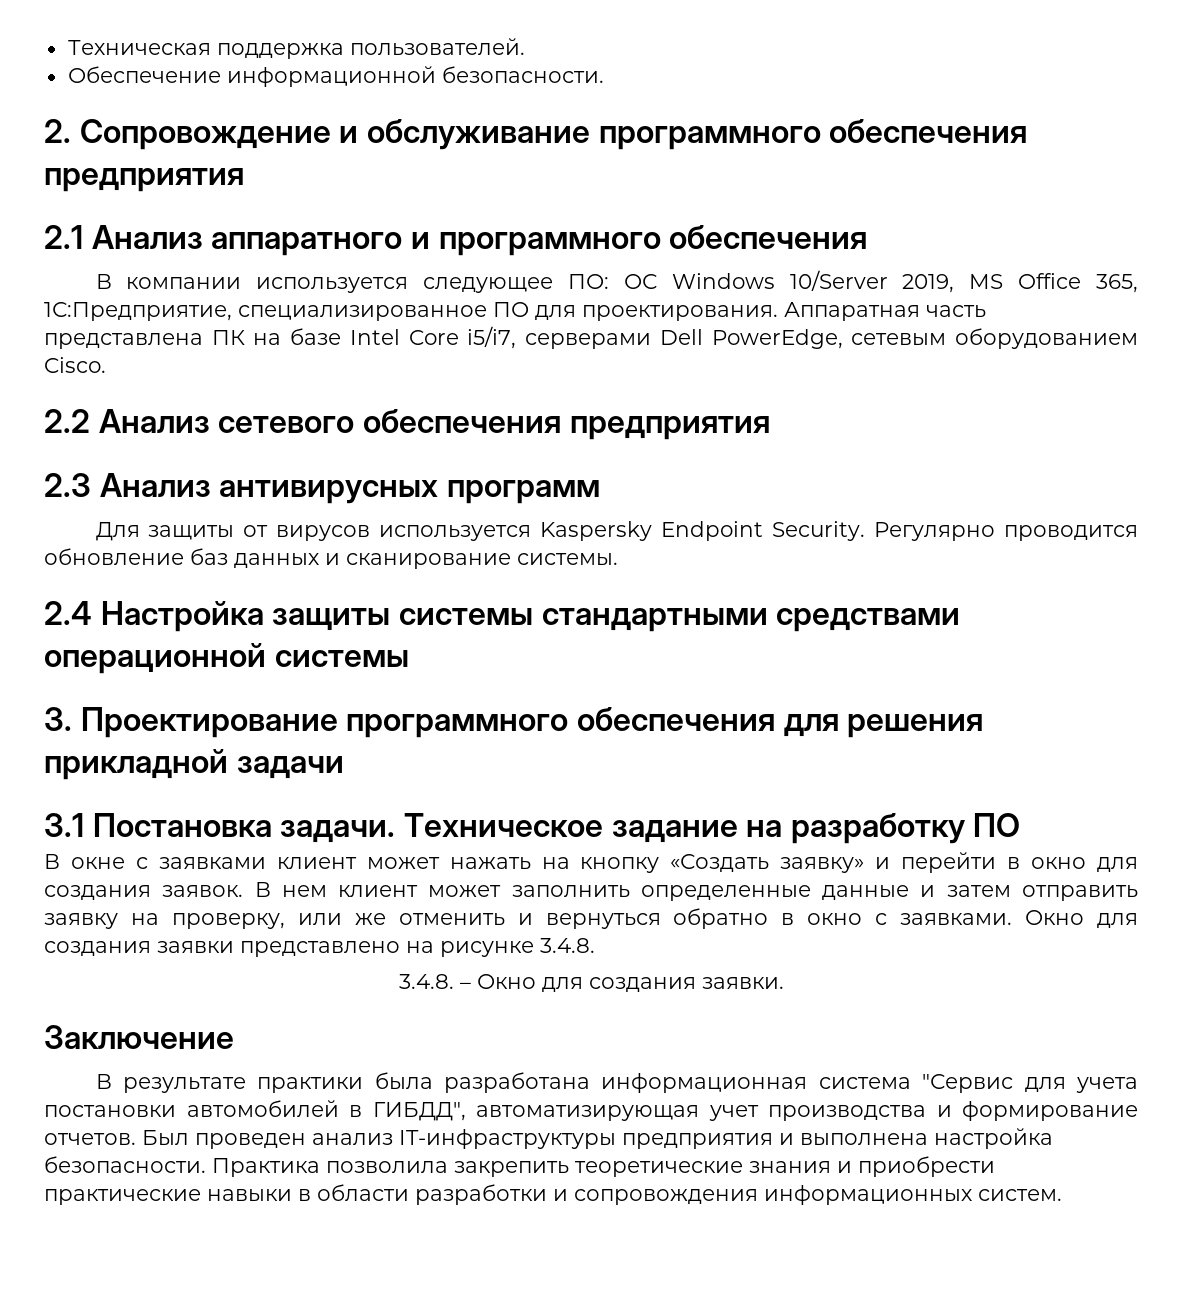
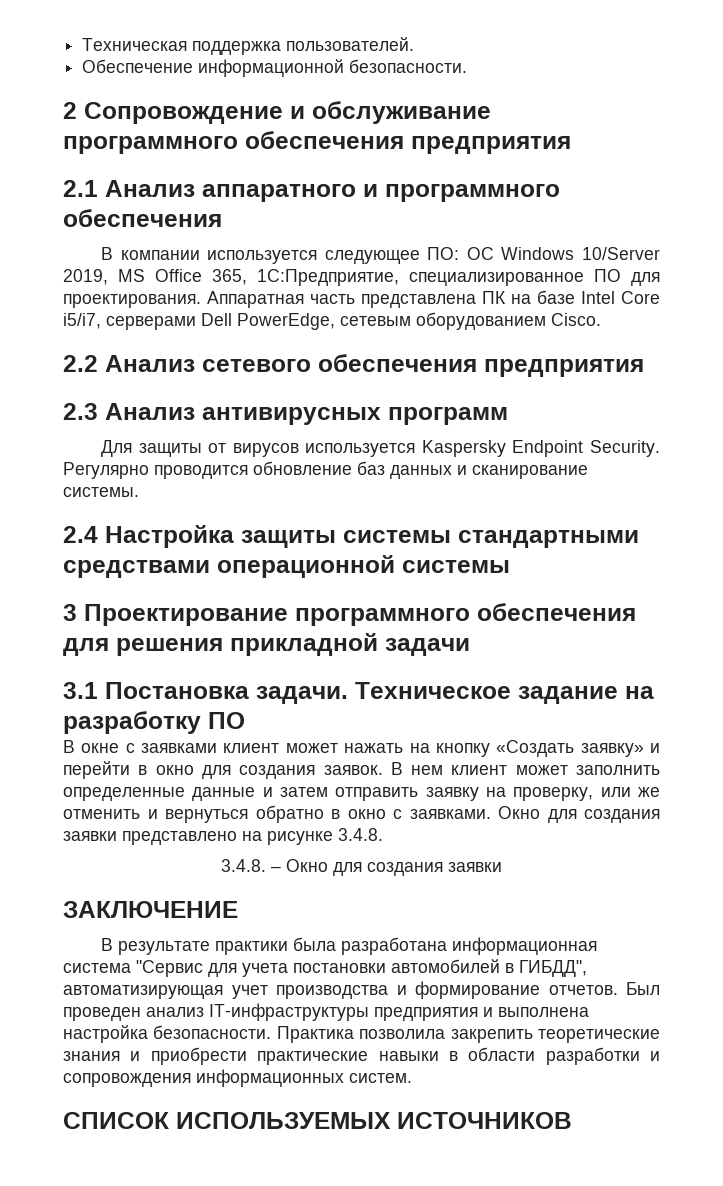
- 2. Сопровождение и обслуживание программного обеспечения предприятия
+ 2 Сопровождение и обслуживание программного обеспечения предприятия
- 3. Проектирование программного обеспечения для решения прикладной задачи
+ 3 Проектирование программного обеспечения для решения прикладной задачи
- 3.4.8. – Окно для создания заявки.
- Заключение
+ 3.4.8. – Окно для создания заявки
+ ЗАКЛЮЧЕНИЕ
+ СПИСОК ИСПОЛЬЗУЕМЫХ ИСТОЧНИКОВ

